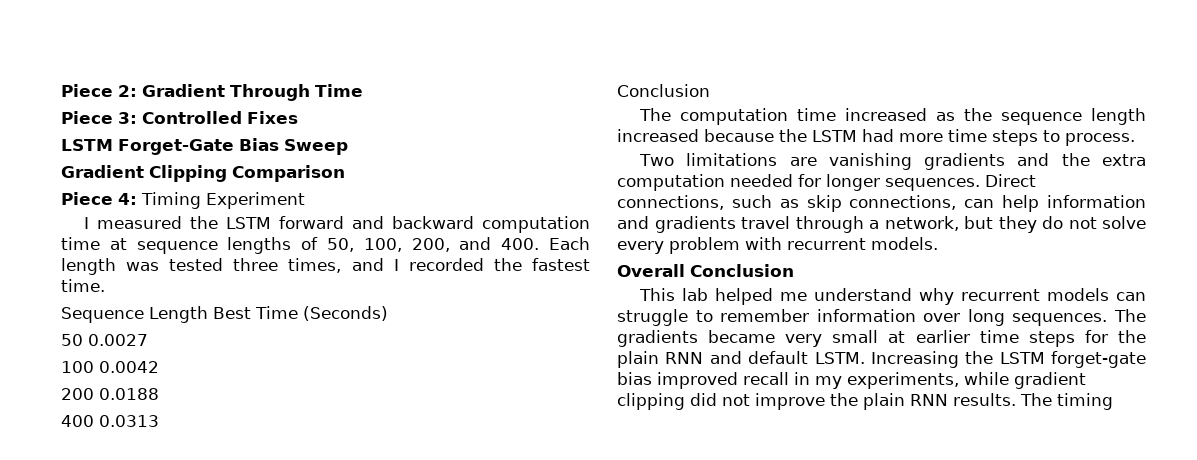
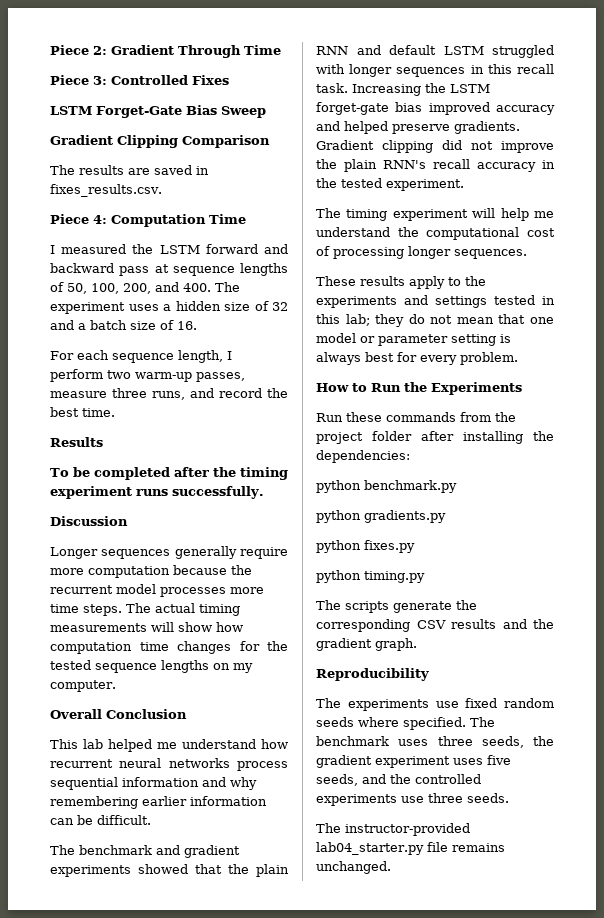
+ The results are saved in fixes_results.csv.
- Piece 4: Timing Experiment
+ Piece 4: Computation Time
- I measured the LSTM forward and backward computation time at sequence lengths of 50, 100, 200, and 400. Each length was tested three times, and I recorded the fastest time.
- Sequence Length Best Time (Seconds)
- 50 0.0027
- 100 0.0042
- 200 0.0188
- 400 0.0313
- Conclusion
- The computation time increased as the sequence length increased because the LSTM had more time steps to process.
- Two limitations are vanishing gradients and the extra computation needed for longer sequences. Direct connections, such as skip connections, can help information and gradients travel through a network, but they do not solve every problem with recurrent models.
+ I measured the LSTM forward and backward pass at sequence lengths of 50, 100, 200, and 400. The experiment uses a hidden size of 32 and a batch size of 16.
+ For each sequence length, I perform two warm-up passes, measure three runs, and record the best time.
+ Results
+ To be completed after the timing experiment runs successfully.
+ Discussion
+ Longer sequences generally require more computation because the recurrent model processes more time steps. The actual timing measurements will show how computation time changes for the tested sequence lengths on my computer.
- This lab helped me understand why recurrent models can struggle to remember information over long sequences. The gradients became very small at earlier time steps for the plain RNN and default LSTM.
+ This lab helped me understand how recurrent neural networks process sequential information and why remembering earlier information can be difficult.
+ The benchmark and gradient experiments showed that the plain RNN and default LSTM struggled with longer sequences in this recall task.
- Increasing the LSTM forget-gate bias improved recall in my experiments, while gradient clipping did not improve the plain RNN results. The timing
+ Increasing the LSTM forget-gate bias improved accuracy and helped preserve gradients. Gradient clipping did not improve the plain RNN's recall accuracy in the tested experiment.
+ The timing experiment will help me understand the computational cost of processing longer sequences.
+ These results apply to the experiments and settings tested in this lab; they do not mean that one model or parameter setting is always best for every problem.
+ How to Run the Experiments
+ Run these commands from the project folder after installing the dependencies:
+ python benchmark.py
+ python gradients.py
+ python fixes.py
+ python timing.py
+ The scripts generate the corresponding CSV results and the gradient graph.
+ Reproducibility
+ The experiments use fixed random seeds where specified. The benchmark uses three seeds, the gradient experiment uses five seeds, and the controlled experiments use three seeds.
+ The instructor-provided lab04_starter.py file remains unchanged.

